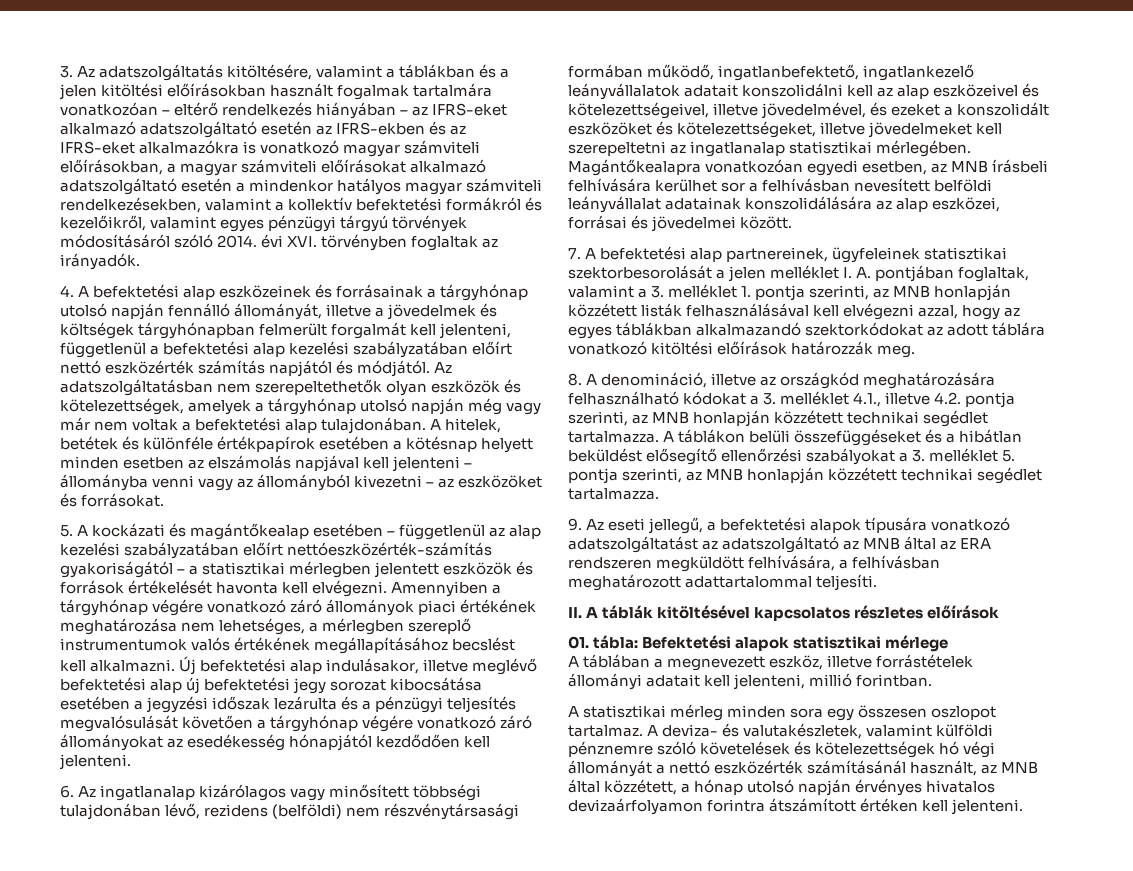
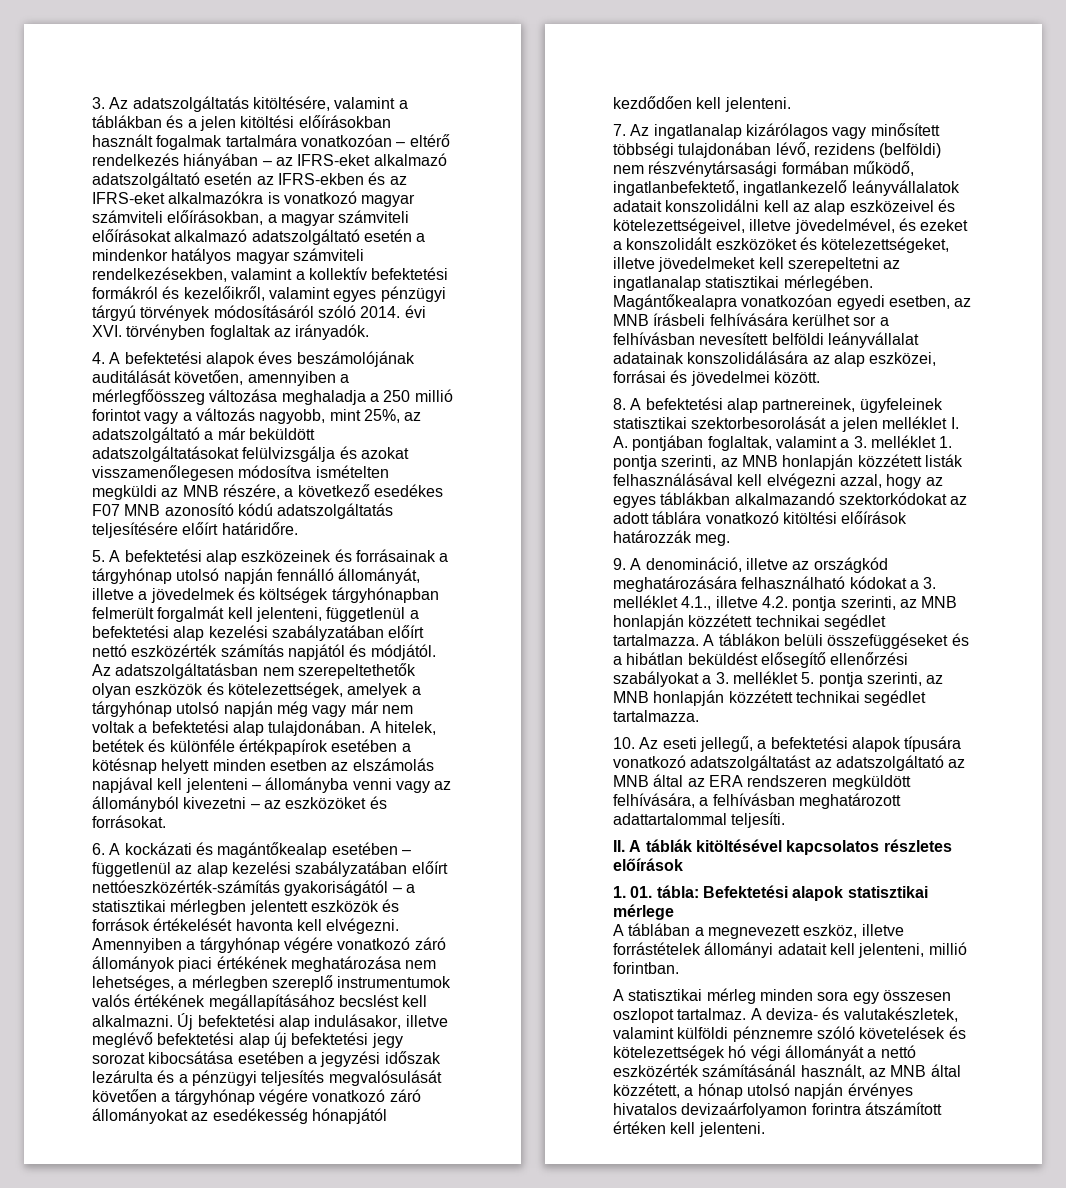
- 4. A befektetési alap eszközeinek és forrásainak a tárgyhónap utolsó napján fennálló állományát, illetve a jövedelmek és költségek tárgyhónapban felmerült forgalmát kell jelenteni, függetlenül a befektetési alap kezelési szabályzatában előírt nettó eszközérték számítás napjától és módjától.
+ 4. A befektetési alapok éves beszámolójának auditálását követően, amennyiben a mérlegfőösszeg változása meghaladja a 250 millió forintot vagy a változás nagyobb, mint 25%, az adatszolgáltató a már beküldött adatszolgáltatásokat felülvizsgálja és azokat visszamenőlegesen módosítva ismételten megküldi az MNB részére, a következő esedékes F07 MNB azonosító kódú adatszolgáltatás teljesítésére előírt határidőre.
+ 5. A befektetési alap eszközeinek és forrásainak a tárgyhónap utolsó napján fennálló állományát, illetve a jövedelmek és költségek tárgyhónapban felmerült forgalmát kell jelenteni, függetlenül a befektetési alap kezelési szabályzatában előírt nettó eszközérték számítás napjától és módjától.
- 5. A kockázati és magántőkealap esetében – függetlenül az alap kezelési szabályzatában előírt nettóeszközérték-számítás gyakoriságától – a statisztikai mérlegben jelentett eszközök és források értékelését havonta kell elvégezni.
+ 6. A kockázati és magántőkealap esetében – függetlenül az alap kezelési szabályzatában előírt nettóeszközérték-számítás gyakoriságától – a statisztikai mérlegben jelentett eszközök és források értékelését havonta kell elvégezni.
- 6. Az ingatlanalap kizárólagos vagy minősített többségi tulajdonában lévő, rezidens (belföldi) nem részvénytársasági formában működő, ingatlanbefektető, ingatlankezelő leányvállalatok adatait konszolidálni kell az alap eszközeivel és kötelezettségeivel, illetve jövedelmével, és ezeket a konszolidált eszközöket és kötelezettségeket, illetve jövedelmeket kell szerepeltetni az ingatlanalap statisztikai mérlegében.
+ 7. Az ingatlanalap kizárólagos vagy minősített többségi tulajdonában lévő, rezidens (belföldi) nem részvénytársasági formában működő, ingatlanbefektető, ingatlankezelő leányvállalatok adatait konszolidálni kell az alap eszközeivel és kötelezettségeivel, illetve jövedelmével, és ezeket a konszolidált eszközöket és kötelezettségeket, illetve jövedelmeket kell szerepeltetni az ingatlanalap statisztikai mérlegében.
- 7. A befektetési alap partnereinek, ügyfeleinek statisztikai szektorbesorolását a jelen melléklet I. A. pontjában foglaltak, valamint a 3. melléklet 1. pontja szerinti, az MNB honlapján közzétett listák felhasználásával kell elvégezni azzal, hogy az egyes táblákban alkalmazandó szektorkódokat az adott táblára vonatkozó kitöltési előírások határozzák meg.
+ 8. A befektetési alap partnereinek, ügyfeleinek statisztikai szektorbesorolását a jelen melléklet I. A. pontjában foglaltak, valamint a 3. melléklet 1. pontja szerinti, az MNB honlapján közzétett listák felhasználásával kell elvégezni azzal, hogy az egyes táblákban alkalmazandó szektorkódokat az adott táblára vonatkozó kitöltési előírások határozzák meg.
- 8. A denomináció, illetve az országkód meghatározására felhasználható kódokat a 3. melléklet 4.1., illetve 4.2. pontja szerinti, az MNB honlapján közzétett technikai segédlet tartalmazza.
+ 9. A denomináció, illetve az országkód meghatározására felhasználható kódokat a 3. melléklet 4.1., illetve 4.2. pontja szerinti, az MNB honlapján közzétett technikai segédlet tartalmazza.
- 9. Az eseti jellegű, a befektetési alapok típusára vonatkozó adatszolgáltatást az adatszolgáltató az MNB által az ERA rendszeren megküldött felhívására, a felhívásban meghatározott adattartalommal teljesíti.
+ 10. Az eseti jellegű, a befektetési alapok típusára vonatkozó adatszolgáltatást az adatszolgáltató az MNB által az ERA rendszeren megküldött felhívására, a felhívásban meghatározott adattartalommal teljesíti.
- 01. tábla: Befektetési alapok statisztikai mérlege
+ 1. 01. tábla: Befektetési alapok statisztikai mérlege

